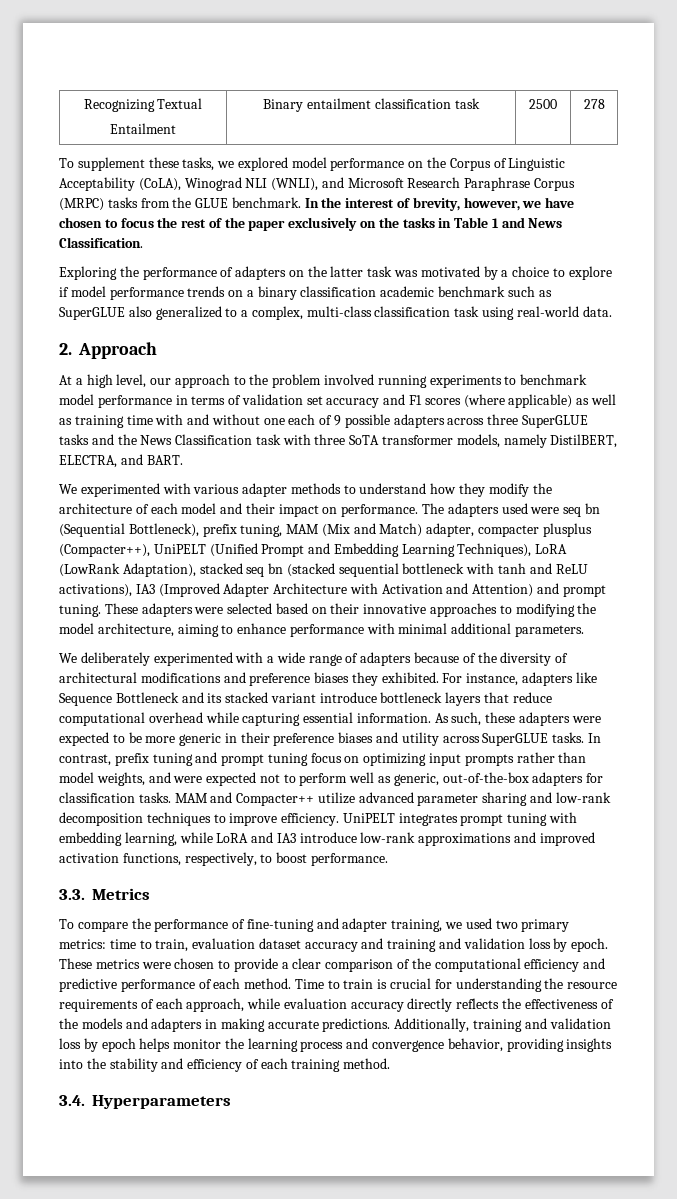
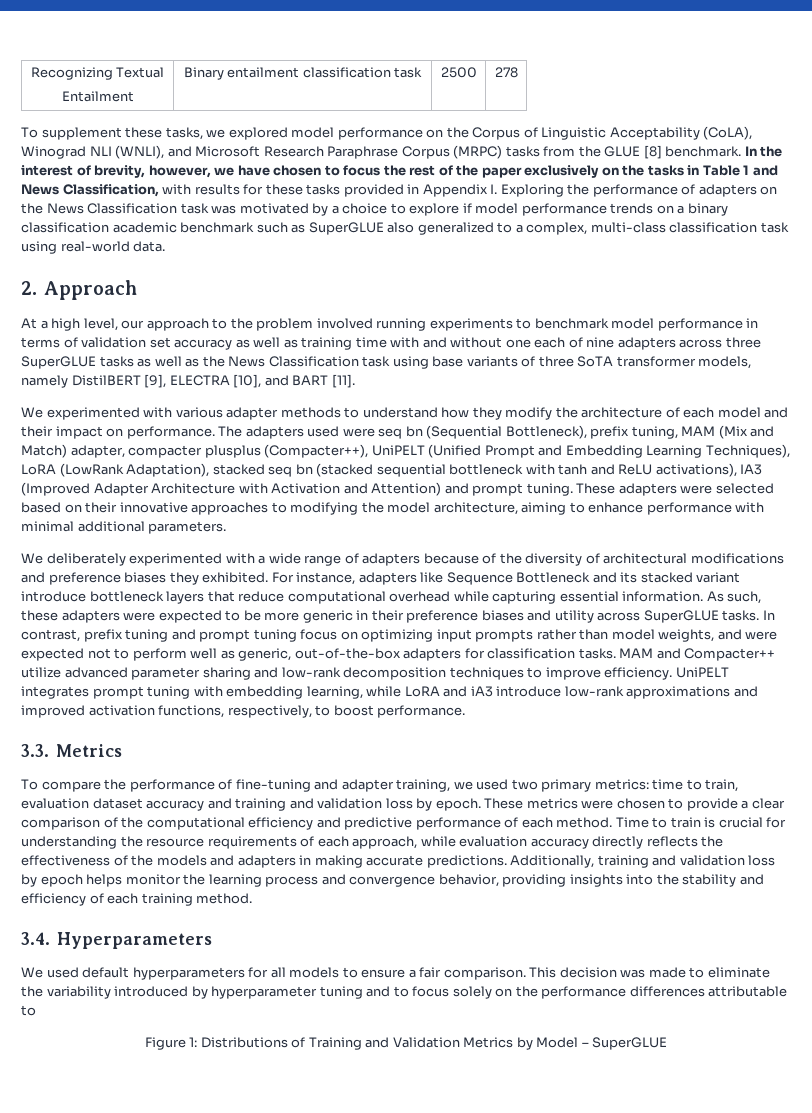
- To supplement these tasks, we explored model performance on the Corpus of Linguistic Acceptability (CoLA), Winograd NLI (WNLI), and Microsoft Research Paraphrase Corpus (MRPC) tasks from the GLUE benchmark.
+ To supplement these tasks, we explored model performance on the Corpus of Linguistic Acceptability (CoLA), Winograd NLI (WNLI), and Microsoft Research Paraphrase Corpus (MRPC) tasks from the GLUE [8] benchmark.
- In the interest of brevity, however, we have chosen to focus the rest of the paper exclusively on the tasks in Table 1 and News Classification.
- Exploring the performance of adapters on the latter task was motivated by a choice to explore if model performance trends on a binary classification academic benchmark such as SuperGLUE also generalized to a complex, multi-class classification task using real-world data.
+ In the interest of brevity, however, we have chosen to focus the rest of the paper exclusively on the tasks in Table 1 and News Classification, with results for these tasks provided in Appendix I. Exploring the performance of adapters on the News Classification task was motivated by a choice to explore if model performance trends on a binary classification academic benchmark such as SuperGLUE also generalized to a complex, multi-class classification task using real-world data.
- At a high level, our approach to the problem involved running experiments to benchmark model performance in terms of validation set accuracy and F1 scores (where applicable) as well as training time with and without one each of 9 possible adapters across three SuperGLUE tasks and the News Classification task with three SoTA transformer models, namely DistilBERT, ELECTRA, and BART.
+ At a high level, our approach to the problem involved running experiments to benchmark model performance in terms of validation set accuracy as well as training time with and without one each of nine adapters across three SuperGLUE tasks as well as the News Classification task using base variants of three SoTA transformer models, namely DistilBERT [9], ELECTRA [10], and BART [11].
- UniPELT integrates prompt tuning with embedding learning, while LoRA and IA3 introduce low-rank approximations and improved activation functions, respectively, to boost performance.
+ UniPELT integrates prompt tuning with embedding learning, while LoRA and iA3 introduce low-rank approximations and improved activation functions, respectively, to boost performance.
+ We used default hyperparameters for all models to ensure a fair comparison. This decision was made to eliminate the variability introduced by hyperparameter tuning and to focus solely on the performance differences attributable to
+ Figure 1: Distributions of Training and Validation Metrics by Model – SuperGLUE

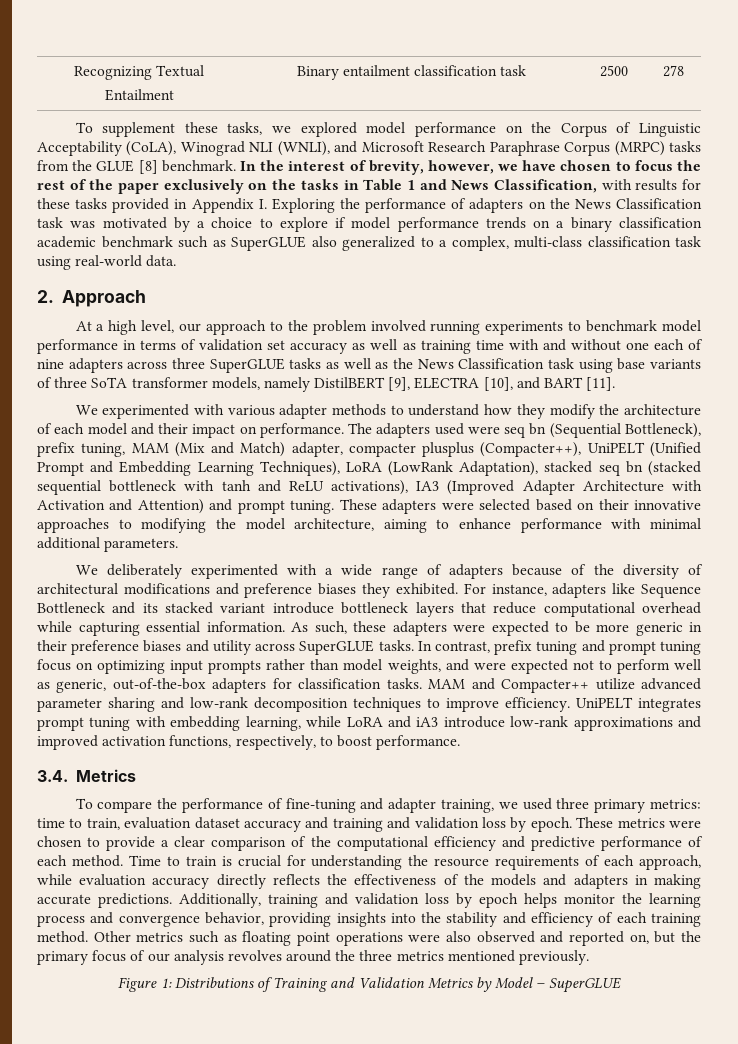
- 3.3. Metrics
+ 3.4. Metrics
- To compare the performance of fine-tuning and adapter training, we used two primary metrics: time to train, evaluation dataset accuracy and training and validation loss by epoch.
+ To compare the performance of fine-tuning and adapter training, we used three primary metrics: time to train, evaluation dataset accuracy and training and validation loss by epoch.
- Additionally, training and validation loss by epoch helps monitor the learning process and convergence behavior, providing insights into the stability and efficiency of each training method.
- 3.4. Hyperparameters
- We used default hyperparameters for all models to ensure a fair comparison. This decision was made to eliminate the variability introduced by hyperparameter tuning and to focus solely on the performance differences attributable to
+ Additionally, training and validation loss by epoch helps monitor the learning process and convergence behavior, providing insights into the stability and efficiency of each training method. Other metrics such as floating point operations were also observed and reported on, but the primary focus of our analysis revolves around the three metrics mentioned previously.

